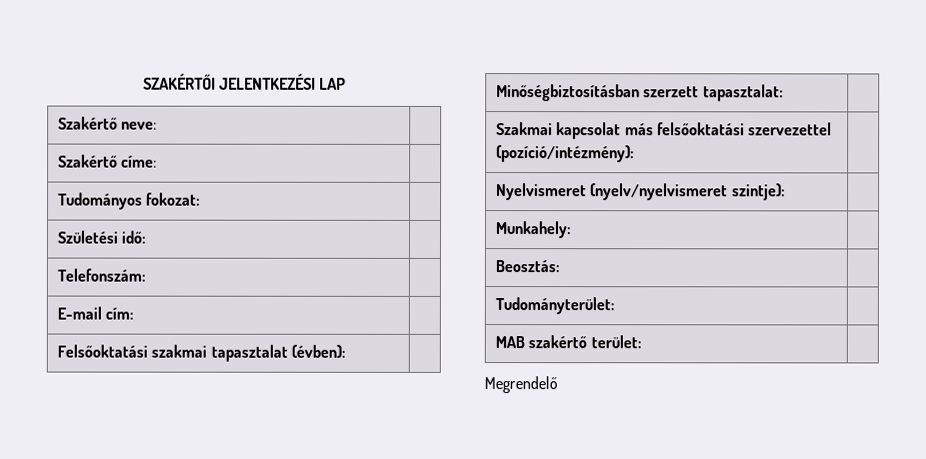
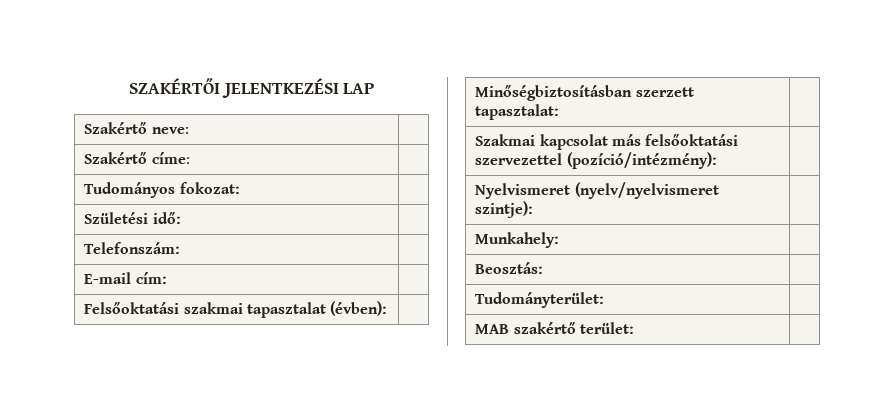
- Megrendelő

